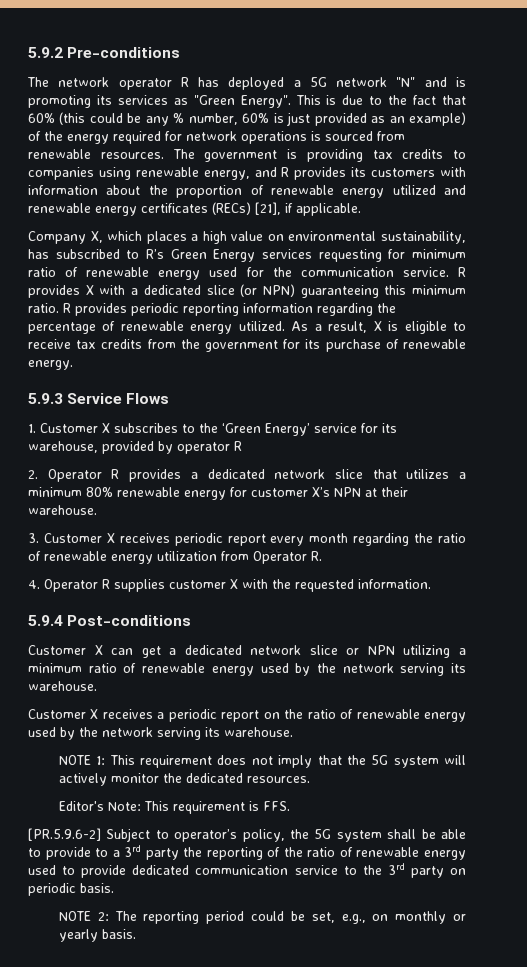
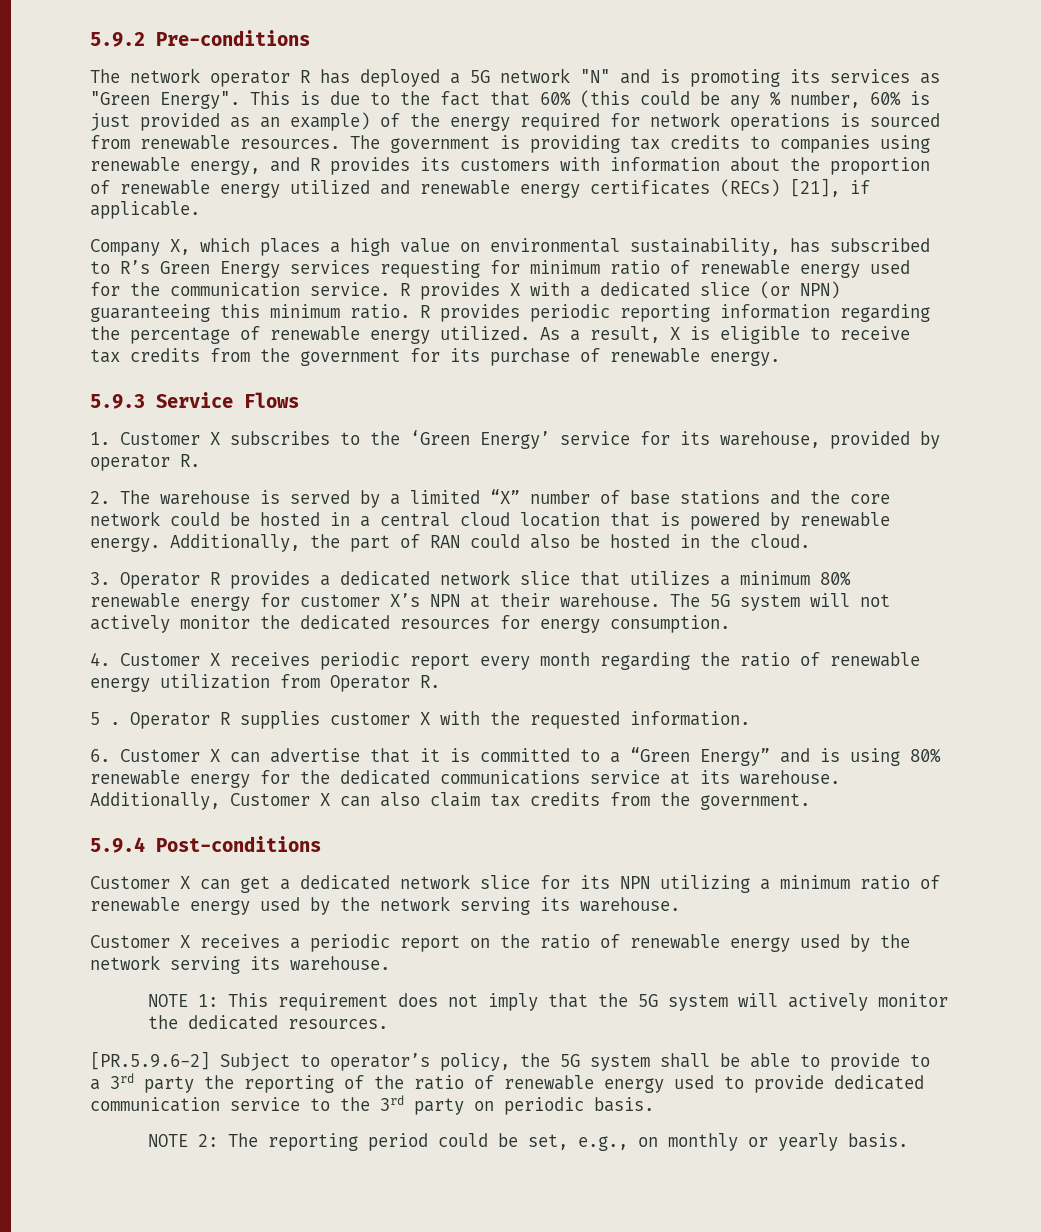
- 1. Customer X subscribes to the ‘Green Energy’ service for its warehouse, provided by operator R
+ 1. Customer X subscribes to the ‘Green Energy’ service for its warehouse, provided by operator R.
- 2. Operator R provides a dedicated network slice that utilizes a minimum 80% renewable energy for customer X’s NPN at their warehouse.
- 3. Customer X receives periodic report every month regarding the ratio of renewable energy utilization from Operator R.
+ 2. The warehouse is served by a limited “X” number of base stations and the core network could be hosted in a central cloud location that is powered by renewable energy. Additionally, the part of RAN could also be hosted in the cloud.
+ 3. Operator R provides a dedicated network slice that utilizes a minimum 80% renewable energy for customer X’s NPN at their warehouse. The 5G system will not actively monitor the dedicated resources for energy consumption.
+ 4. Customer X receives periodic report every month regarding the ratio of renewable energy utilization from Operator R.
- 4. Operator R supplies customer X with the requested information.
+ 5 . Operator R supplies customer X with the requested information.
+ 6. Customer X can advertise that it is committed to a “Green Energy” and is using 80% renewable energy for the dedicated communications service at its warehouse. Additionally, Customer X can also claim tax credits from the government.
- Customer X can get a dedicated network slice or NPN utilizing a minimum ratio of renewable energy used by the network serving its warehouse.
+ Customer X can get a dedicated network slice for its NPN utilizing a minimum ratio of renewable energy used by the network serving its warehouse.
- Editor's Note: This requirement is FFS.

